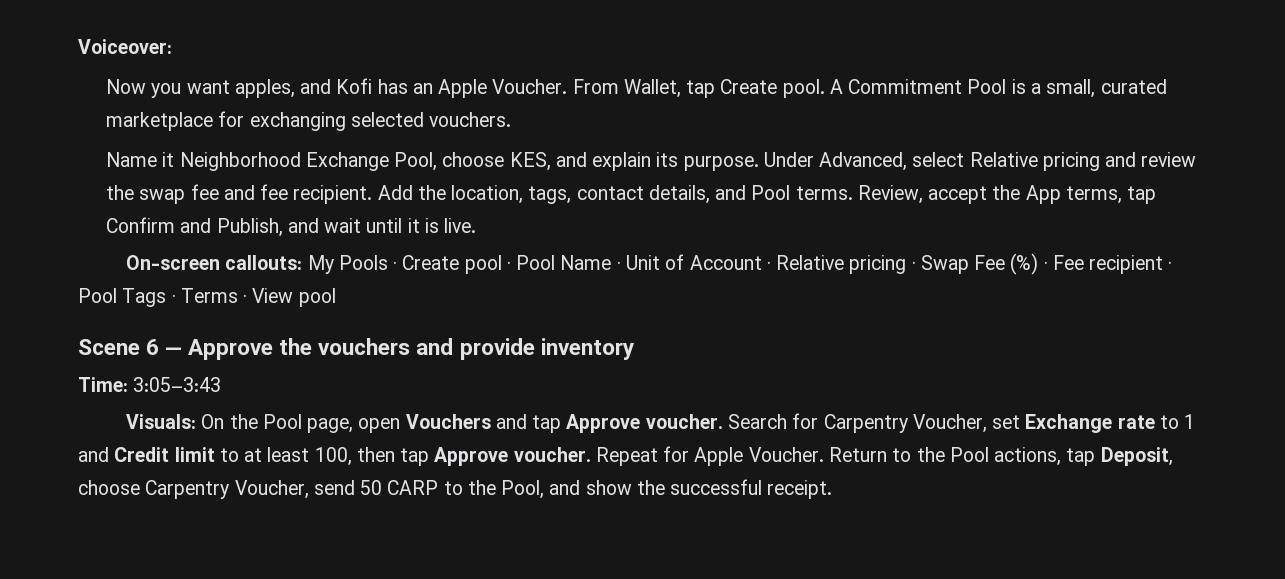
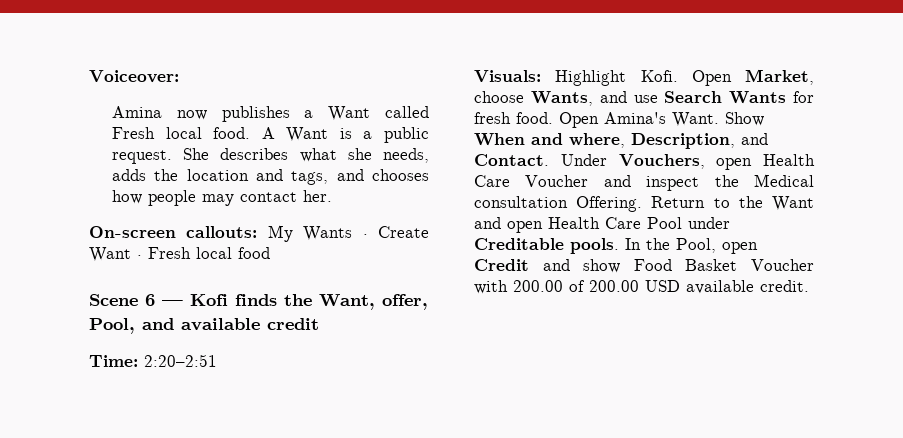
- Now you want apples, and Kofi has an Apple Voucher. From Wallet, tap Create pool. A Commitment Pool is a small, curated marketplace for exchanging selected vouchers.
- Name it Neighborhood Exchange Pool, choose KES, and explain its purpose. Under Advanced, select Relative pricing and review the swap fee and fee recipient. Add the location, tags, contact details, and Pool terms. Review, accept the App terms, tap Confirm and Publish, and wait until it is live.
+ Amina now publishes a Want called Fresh local food. A Want is a public request. She describes what she needs, adds the location and tags, and chooses how people may contact her.
- On-screen callouts: My Pools · Create pool · Pool Name · Unit of Account · Relative pricing · Swap Fee (%) · Fee recipient · Pool Tags · Terms · View pool
- Scene 6 — Approve the vouchers and provide inventory
+ On-screen callouts: My Wants · Create Want · Fresh local food
+ Scene 6 — Kofi finds the Want, offer, Pool, and available credit
- Time: 3:05–3:43
+ Time: 2:20–2:51
- Visuals: On the Pool page, open Vouchers and tap Approve voucher. Search for Carpentry Voucher, set Exchange rate to 1 and Credit limit to at least 100, then tap Approve voucher. Repeat for Apple Voucher. Return to the Pool actions, tap Deposit, choose Carpentry Voucher, send 50 CARP to the Pool, and show the successful receipt.
+ Visuals: Highlight Kofi. Open Market, choose Wants, and use Search Wants for fresh food. Open Amina's Want. Show When and where, Description, and Contact. Under Vouchers, open Health Care Voucher and inspect the Medical consultation Offering. Return to the Want and open Health Care Pool under Creditable pools. In the Pool, open Credit and show Food Basket Voucher with 200.00 of 200.00 USD available credit.

